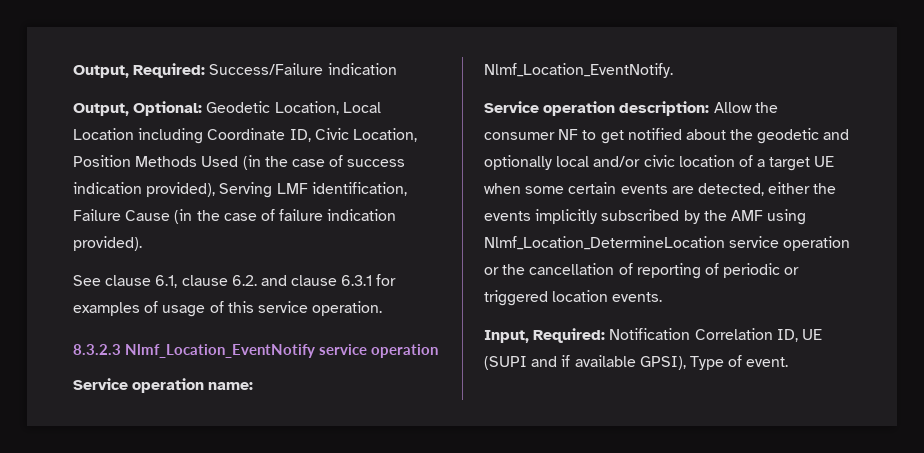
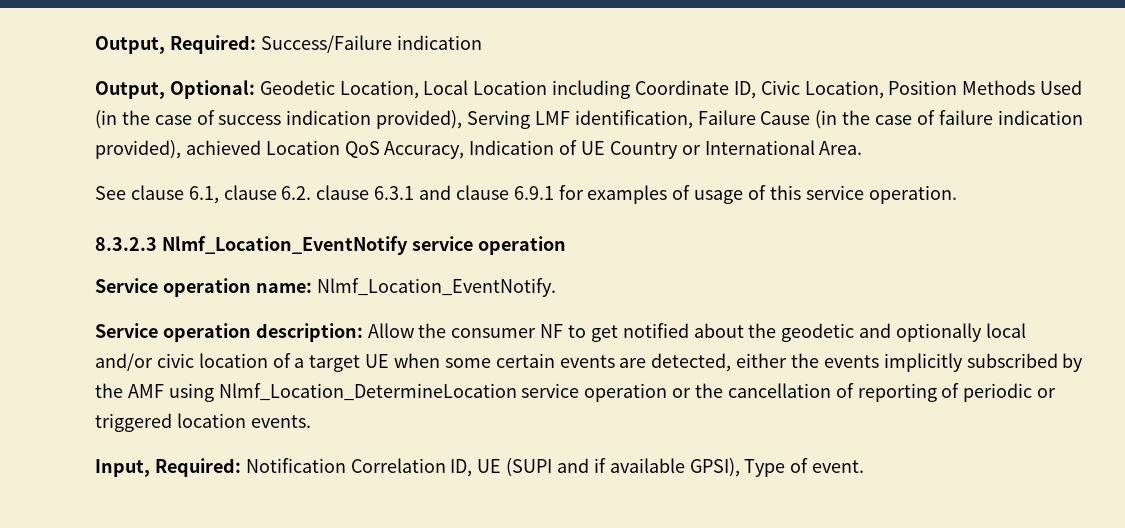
- Output, Optional: Geodetic Location, Local Location including Coordinate ID, Civic Location, Position Methods Used (in the case of success indication provided), Serving LMF identification, Failure Cause (in the case of failure indication provided).
+ Output, Optional: Geodetic Location, Local Location including Coordinate ID, Civic Location, Position Methods Used (in the case of success indication provided), Serving LMF identification, Failure Cause (in the case of failure indication provided), achieved Location QoS Accuracy, Indication of UE Country or International Area.
- See clause 6.1, clause 6.2. and clause 6.3.1 for examples of usage of this service operation.
+ See clause 6.1, clause 6.2. clause 6.3.1 and clause 6.9.1 for examples of usage of this service operation.

